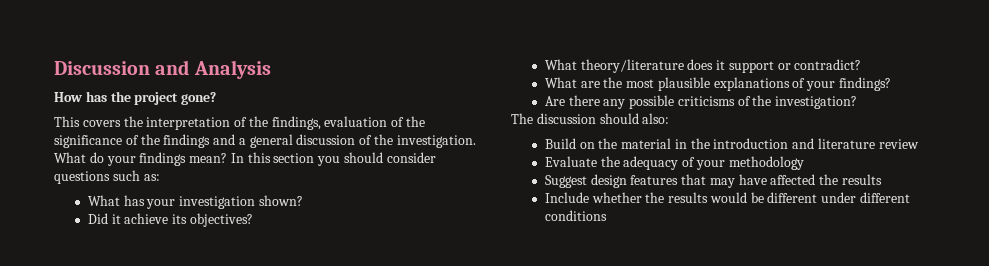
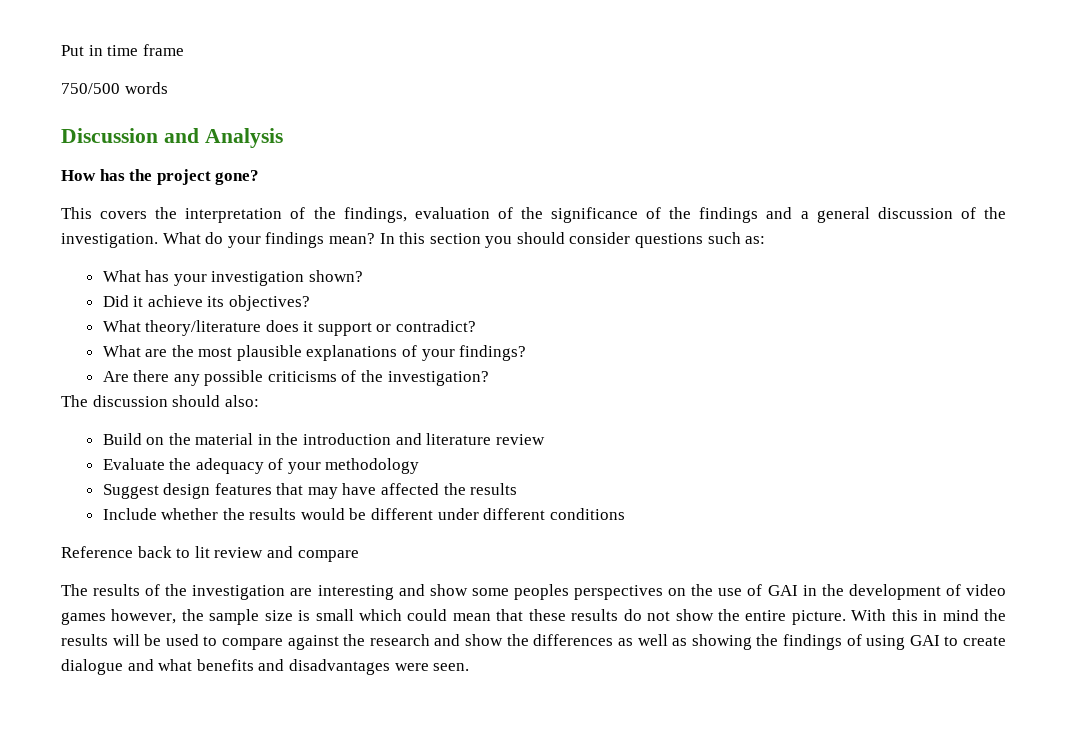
+ Put in time frame
+ 750/500 words
+ Reference back to lit review and compare
+ The results of the investigation are interesting and show some peoples perspectives on the use of GAI in the development of video games however, the sample size is small which could mean that these results do not show the entire picture. With this in mind the results will be used to compare against the research and show the differences as well as showing the findings of using GAI to create dialogue and what benefits and disadvantages were seen.

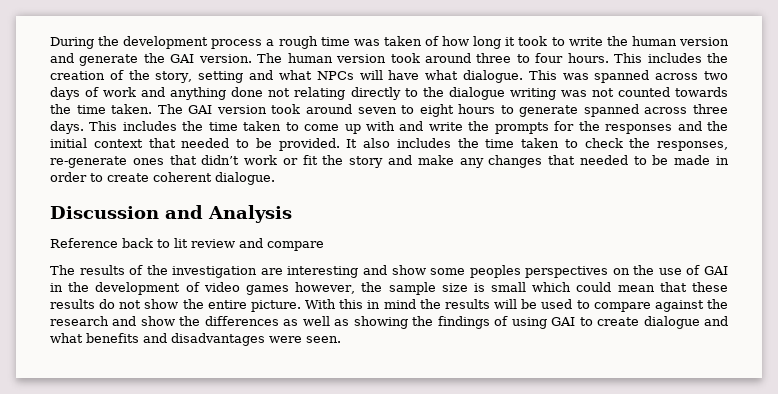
- Put in time frame
- 750/500 words
+ During the development process a rough time was taken of how long it took to write the human version and generate the GAI version. The human version took around three to four hours. This includes the creation of the story, setting and what NPCs will have what dialogue. This was spanned across two days of work and anything done not relating directly to the dialogue writing was not counted towards the time taken. The GAI version took around seven to eight hours to generate spanned across three days. This includes the time taken to come up with and write the prompts for the responses and the initial context that needed to be provided. It also includes the time taken to check the responses, re-generate ones that didn’t work or fit the story and make any changes that needed to be made in order to create coherent dialogue.
  Discussion and Analysis
- How has the project gone?
- This covers the interpretation of the findings, evaluation of the significance of the findings and a general discussion of the investigation. What do your findings mean? In this section you should consider questions such as:
- What has your investigation shown?
- Did it achieve its objectives?
- What theory/literature does it support or contradict?
- What are the most plausible explanations of your findings?
- Are there any possible criticisms of the investigation?
- The discussion should also:
- Build on the material in the introduction and literature review
- Evaluate the adequacy of your methodology
- Suggest design features that may have affected the results
- Include whether the results would be different under different conditions

